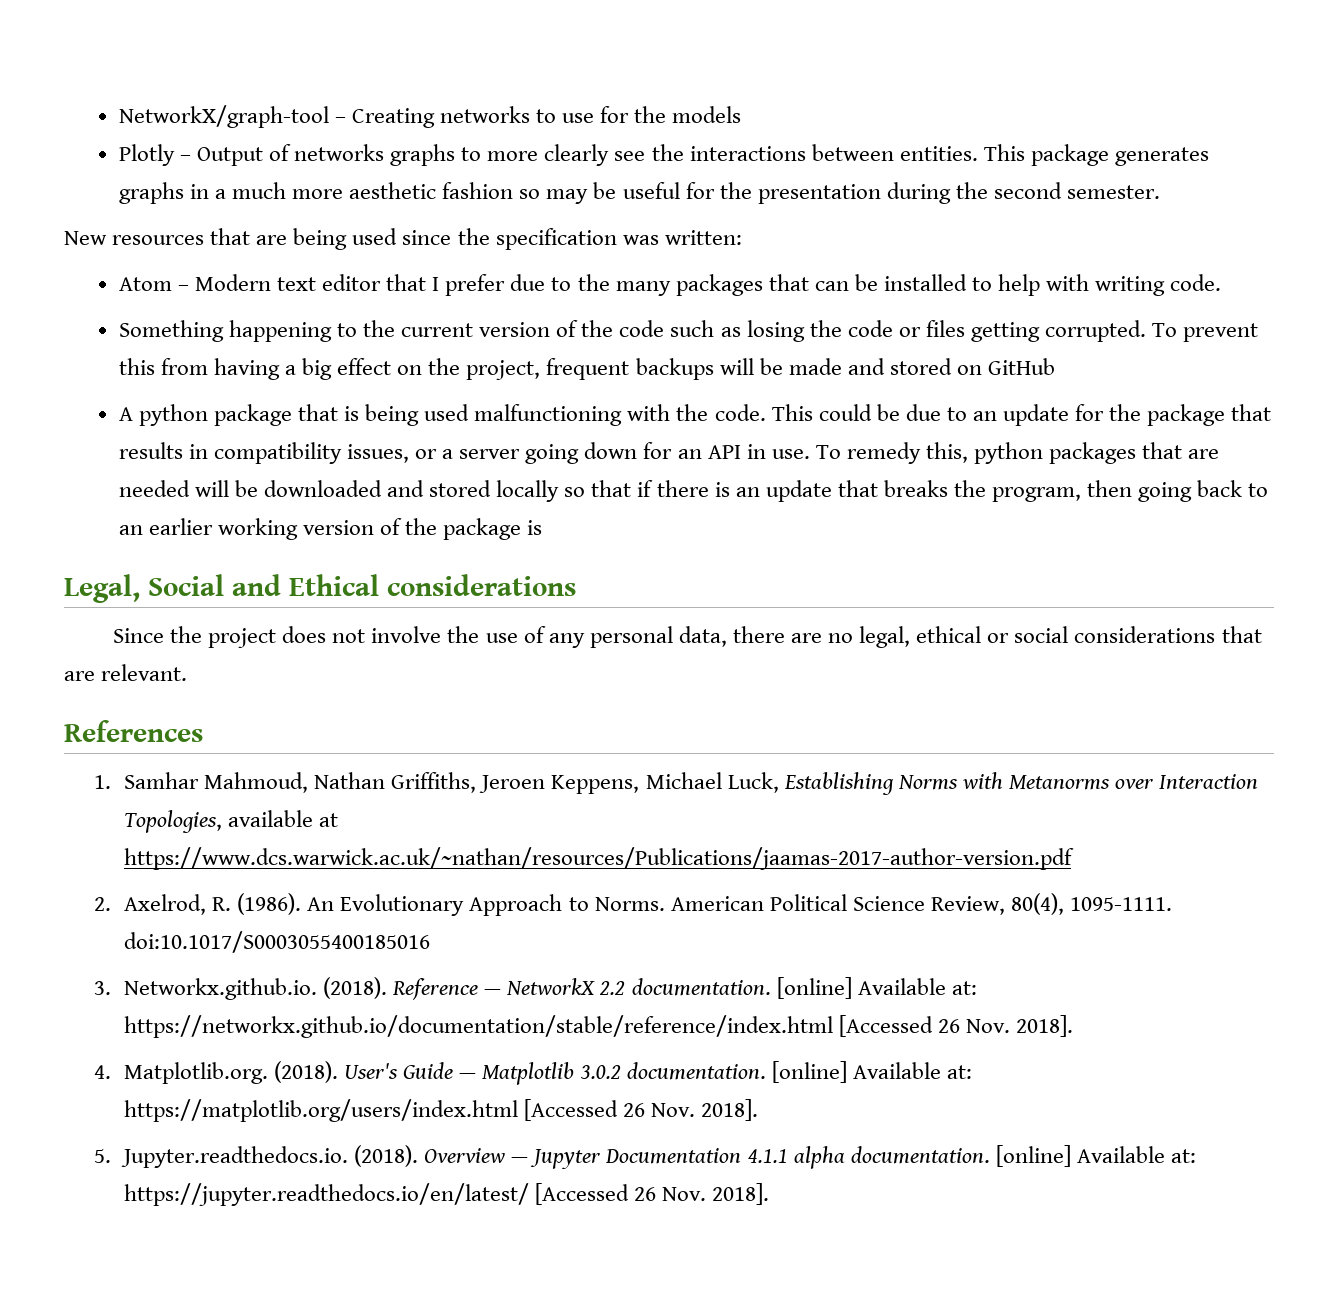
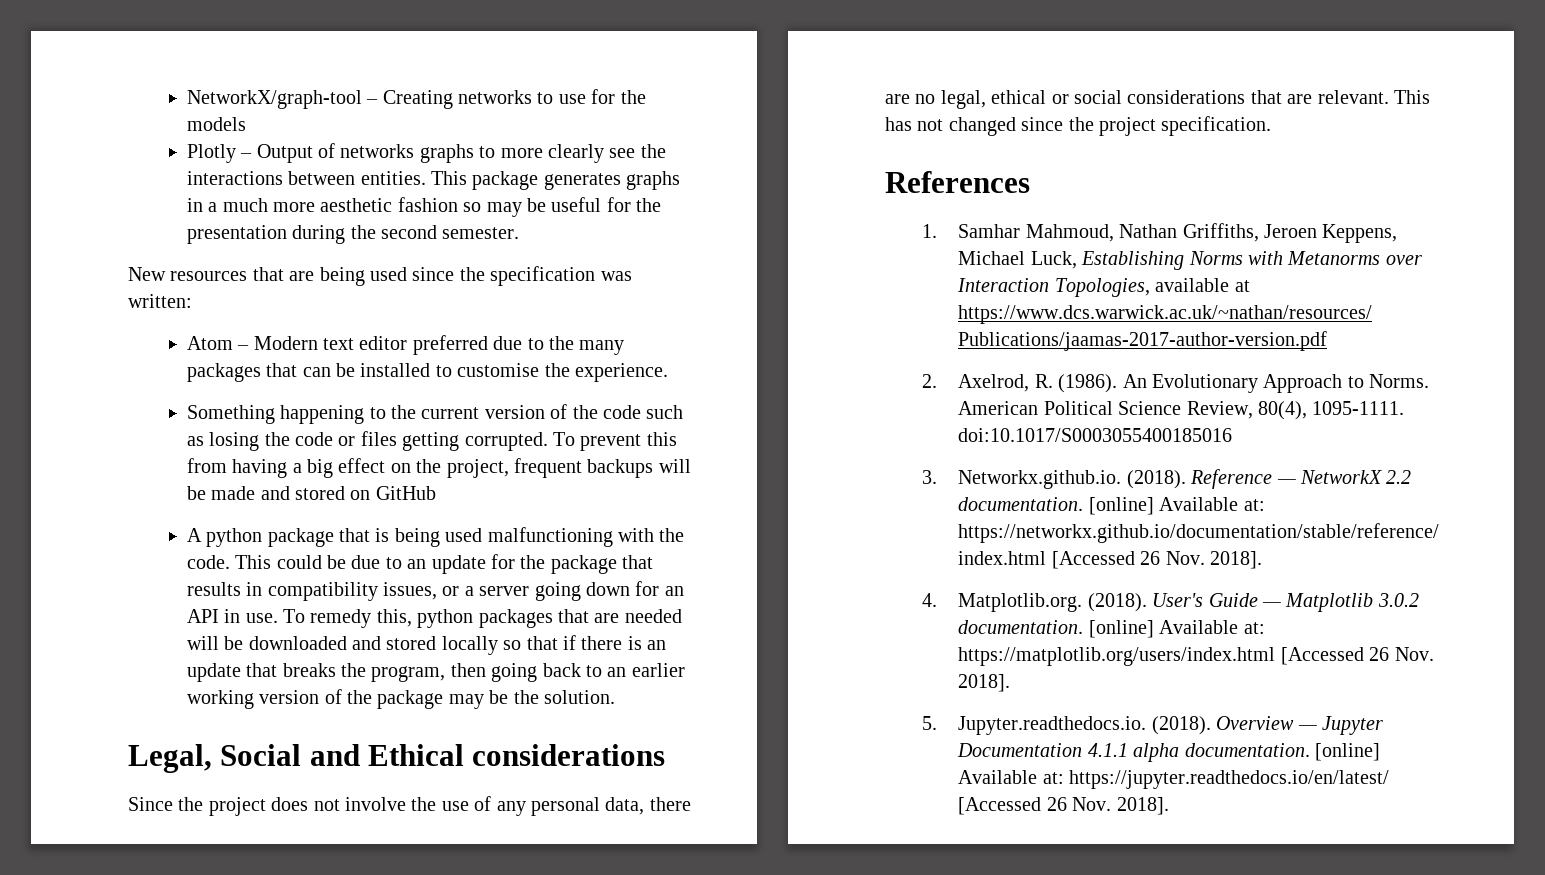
- Atom – Modern text editor that I prefer due to the many packages that can be installed to help with writing code.
+ Atom – Modern text editor preferred due to the many packages that can be installed to customise the experience.
- To remedy this, python packages that are needed will be downloaded and stored locally so that if there is an update that breaks the program, then going back to an earlier working version of the package is
+ To remedy this, python packages that are needed will be downloaded and stored locally so that if there is an update that breaks the program, then going back to an earlier working version of the package may be the solution.
+ This has not changed since the project specification.

